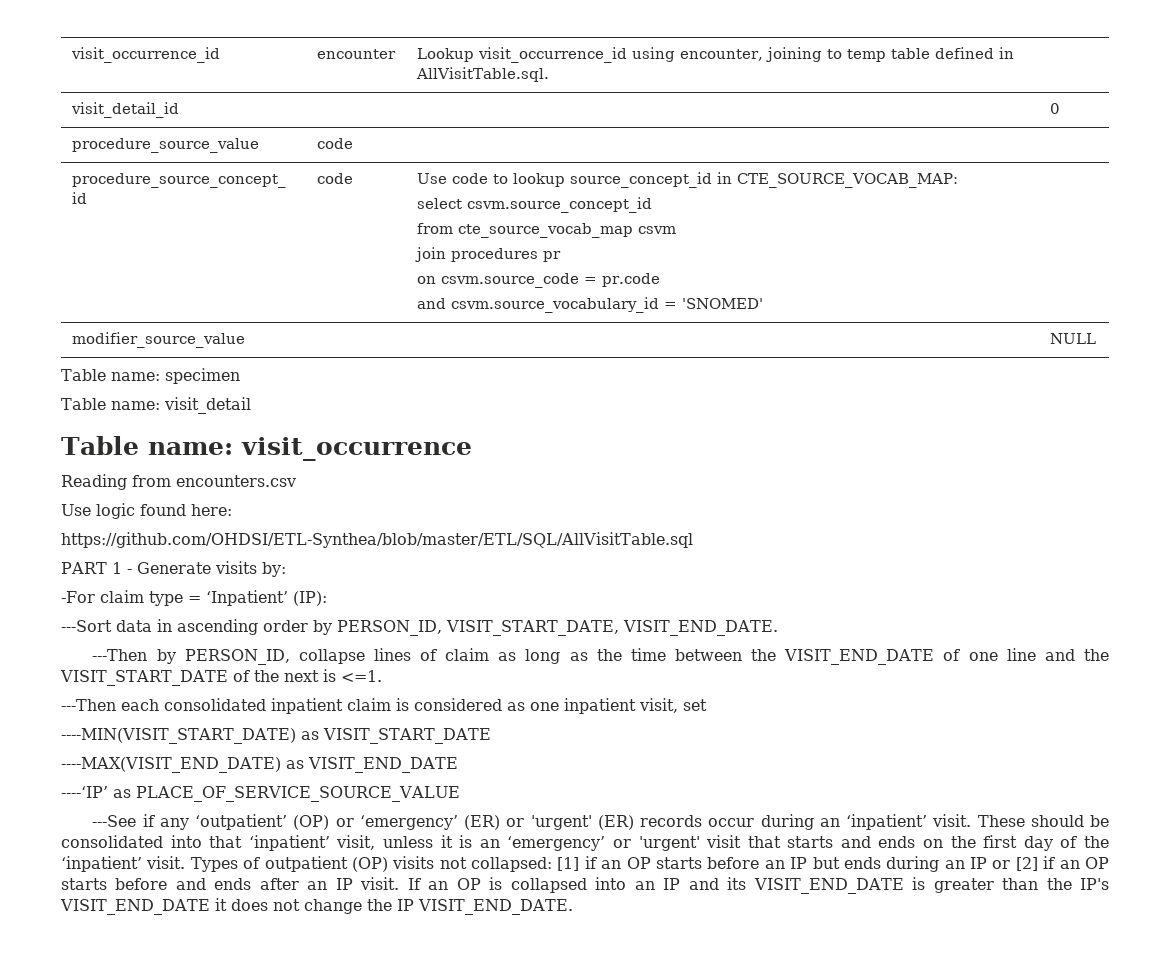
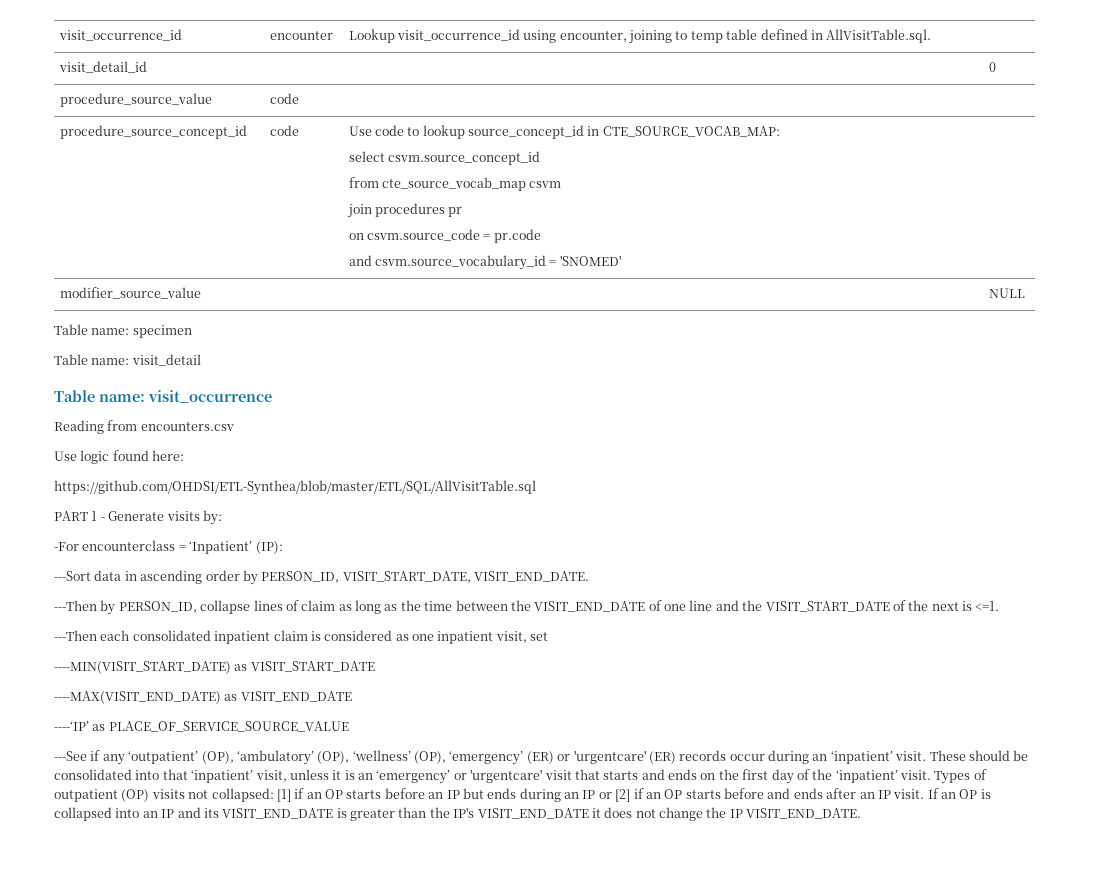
- -For claim type = ‘Inpatient’ (IP):
+ -For encounterclass = ‘Inpatient’ (IP):
- ---See if any ‘outpatient’ (OP) or ‘emergency’ (ER) or 'urgent' (ER) records occur during an ‘inpatient’ visit.
+ ---See if any ‘outpatient’ (OP), ‘ambulatory’ (OP), ‘wellness’ (OP), ‘emergency’ (ER) or 'urgentcare' (ER) records occur during an ‘inpatient’ visit.
- These should be consolidated into that ‘inpatient’ visit, unless it is an ‘emergency’ or 'urgent' visit that starts and ends on the first day of the ‘inpatient’ visit.
+ These should be consolidated into that ‘inpatient’ visit, unless it is an ‘emergency’ or 'urgentcare' visit that starts and ends on the first day of the ‘inpatient’ visit.

